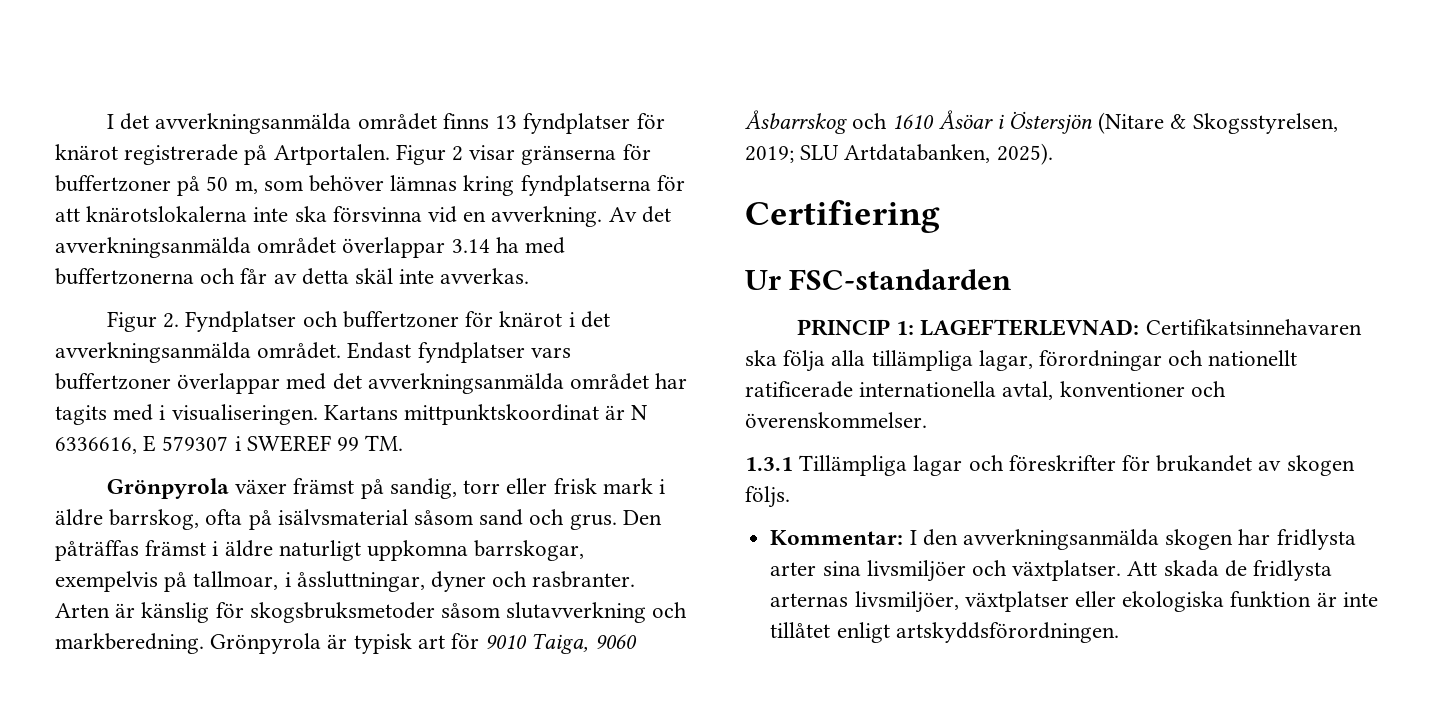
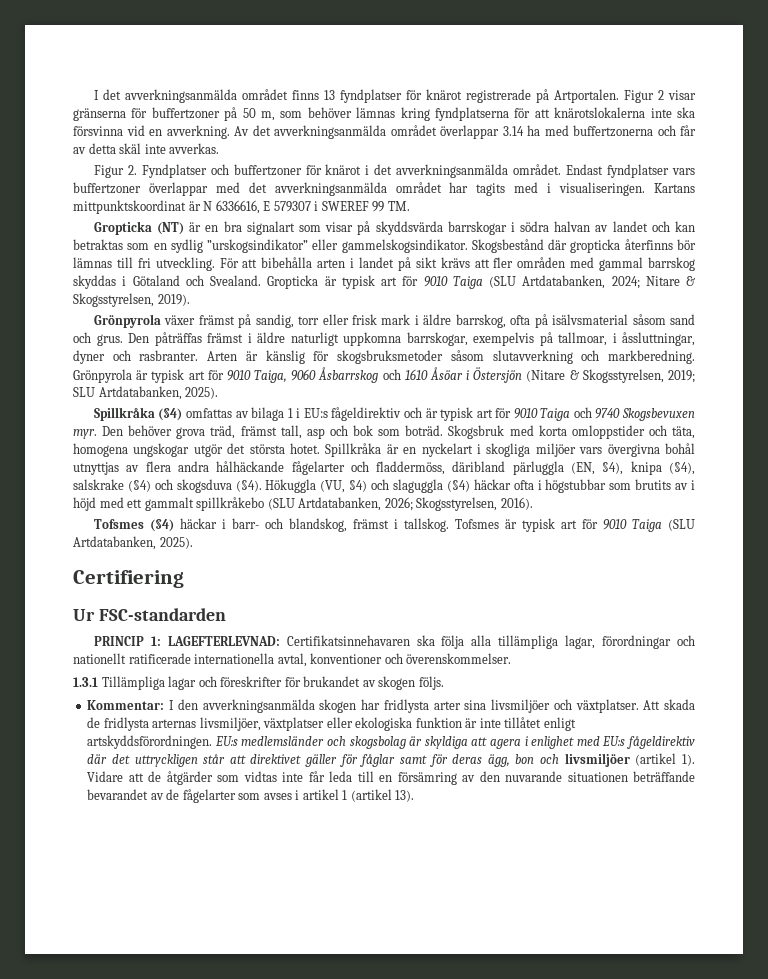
+ Gropticka (NT) är en bra signalart som visar på skyddsvärda barrskogar i södra halvan av landet och kan betraktas som en sydlig ”urskogsindikator” eller gammelskogsindikator. Skogsbestånd där gropticka återfinns bör lämnas till fri utveckling. För att bibehålla arten i landet på sikt krävs att fler områden med gammal barrskog skyddas i Götaland och Svealand. Gropticka är typisk art för 9010 Taiga (SLU Artdatabanken, 2024; Nitare & Skogsstyrelsen, 2019).
+ Spillkråka (§4) omfattas av bilaga 1 i EU:s fågeldirektiv och är typisk art för 9010 Taiga och 9740 Skogsbevuxen myr. Den behöver grova träd, främst tall, asp och bok som boträd. Skogsbruk med korta omloppstider och täta, homogena ungskogar utgör det största hotet. Spillkråka är en nyckelart i skogliga miljöer vars övergivna bohål utnyttjas av flera andra hålhäckande fågelarter och fladdermöss, däribland pärluggla (EN, §4), knipa (§4), salskrake (§4) och skogsduva (§4). Hökuggla (VU, §4) och slaguggla (§4) häckar ofta i högstubbar som brutits av i höjd med ett gammalt spillkråkebo (SLU Artdatabanken, 2026; Skogsstyrelsen, 2016).
+ Tofsmes (§4) häckar i barr- och blandskog, främst i tallskog. Tofsmes är typisk art för 9010 Taiga (SLU Artdatabanken, 2025).
+ EU:s medlemsländer och skogsbolag är skyldiga att agera i enlighet med EU:s fågeldirektiv där det uttryckligen står att direktivet gäller för fåglar samt för deras ägg, bon och livsmiljöer (artikel 1). Vidare att de åtgärder som vidtas inte får leda till en försämring av den nuvarande situationen beträffande bevarandet av de fågelarter som avses i artikel 1 (artikel 13).

